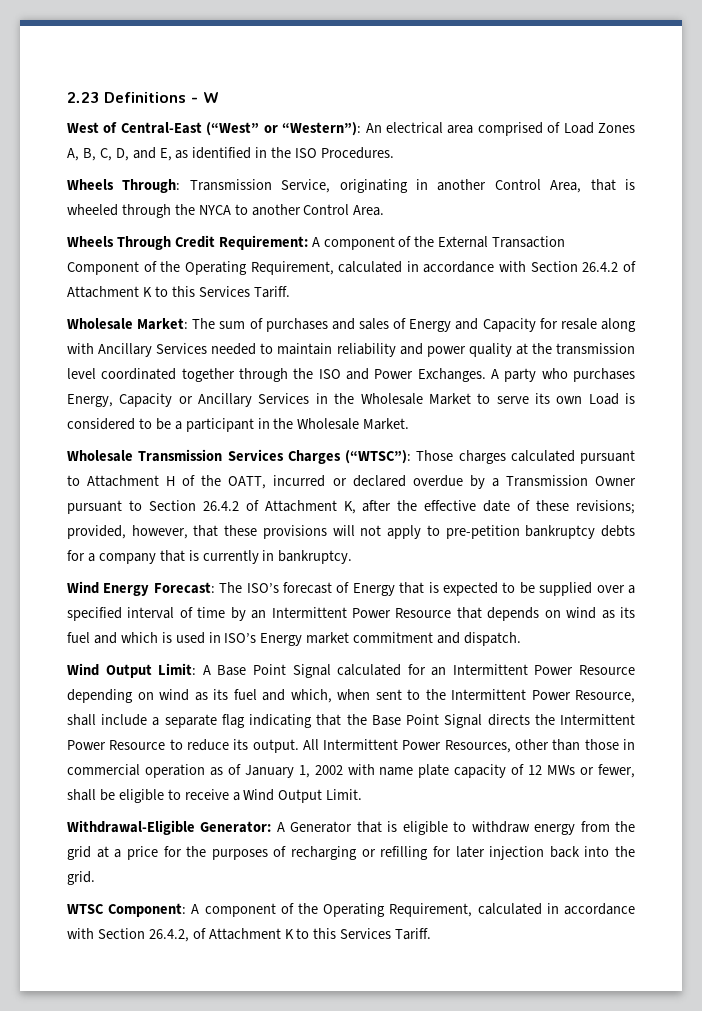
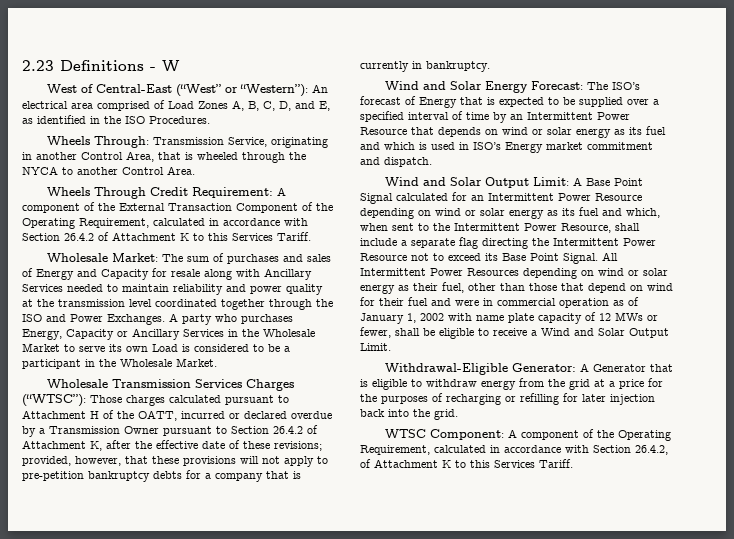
- Wind Energy Forecast: The ISO’s forecast of Energy that is expected to be supplied over a specified interval of time by an Intermittent Power Resource that depends on wind as its fuel and which is used in ISO’s Energy market commitment and dispatch.
+ Wind and Solar Energy Forecast: The ISO’s forecast of Energy that is expected to be supplied over a specified interval of time by an Intermittent Power Resource that depends on wind or solar energy as its fuel and which is used in ISO’s Energy market commitment and dispatch.
- Wind Output Limit: A Base Point Signal calculated for an Intermittent Power Resource depending on wind as its fuel and which, when sent to the Intermittent Power Resource, shall include a separate flag indicating that the Base Point Signal directs the Intermittent Power Resource to reduce its output. All Intermittent Power Resources, other than those in commercial operation as of January 1, 2002 with name plate capacity of 12 MWs or fewer, shall be eligible to receive a Wind Output Limit.
+ Wind and Solar Output Limit: A Base Point Signal calculated for an Intermittent Power Resource depending on wind or solar energy as its fuel and which, when sent to the Intermittent Power Resource, shall include a separate flag directing the Intermittent Power Resource not to exceed its Base Point Signal. All Intermittent Power Resources depending on wind or solar energy as their fuel, other than those that depend on wind for their fuel and were in commercial operation as of January 1, 2002 with name plate capacity of 12 MWs or fewer, shall be eligible to receive a Wind and Solar Output Limit.

